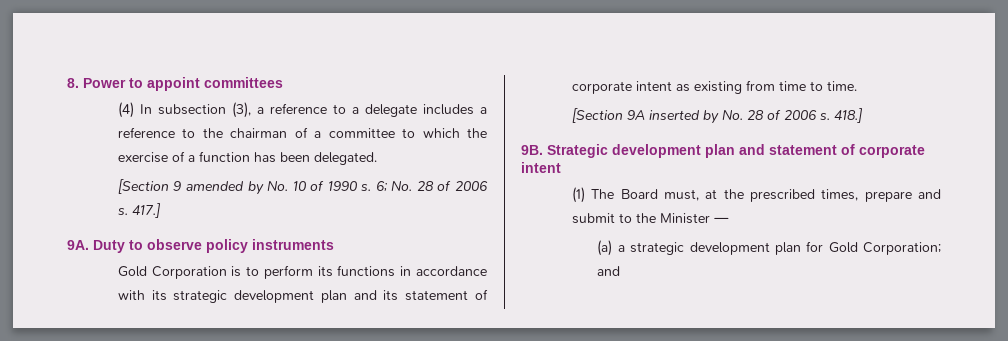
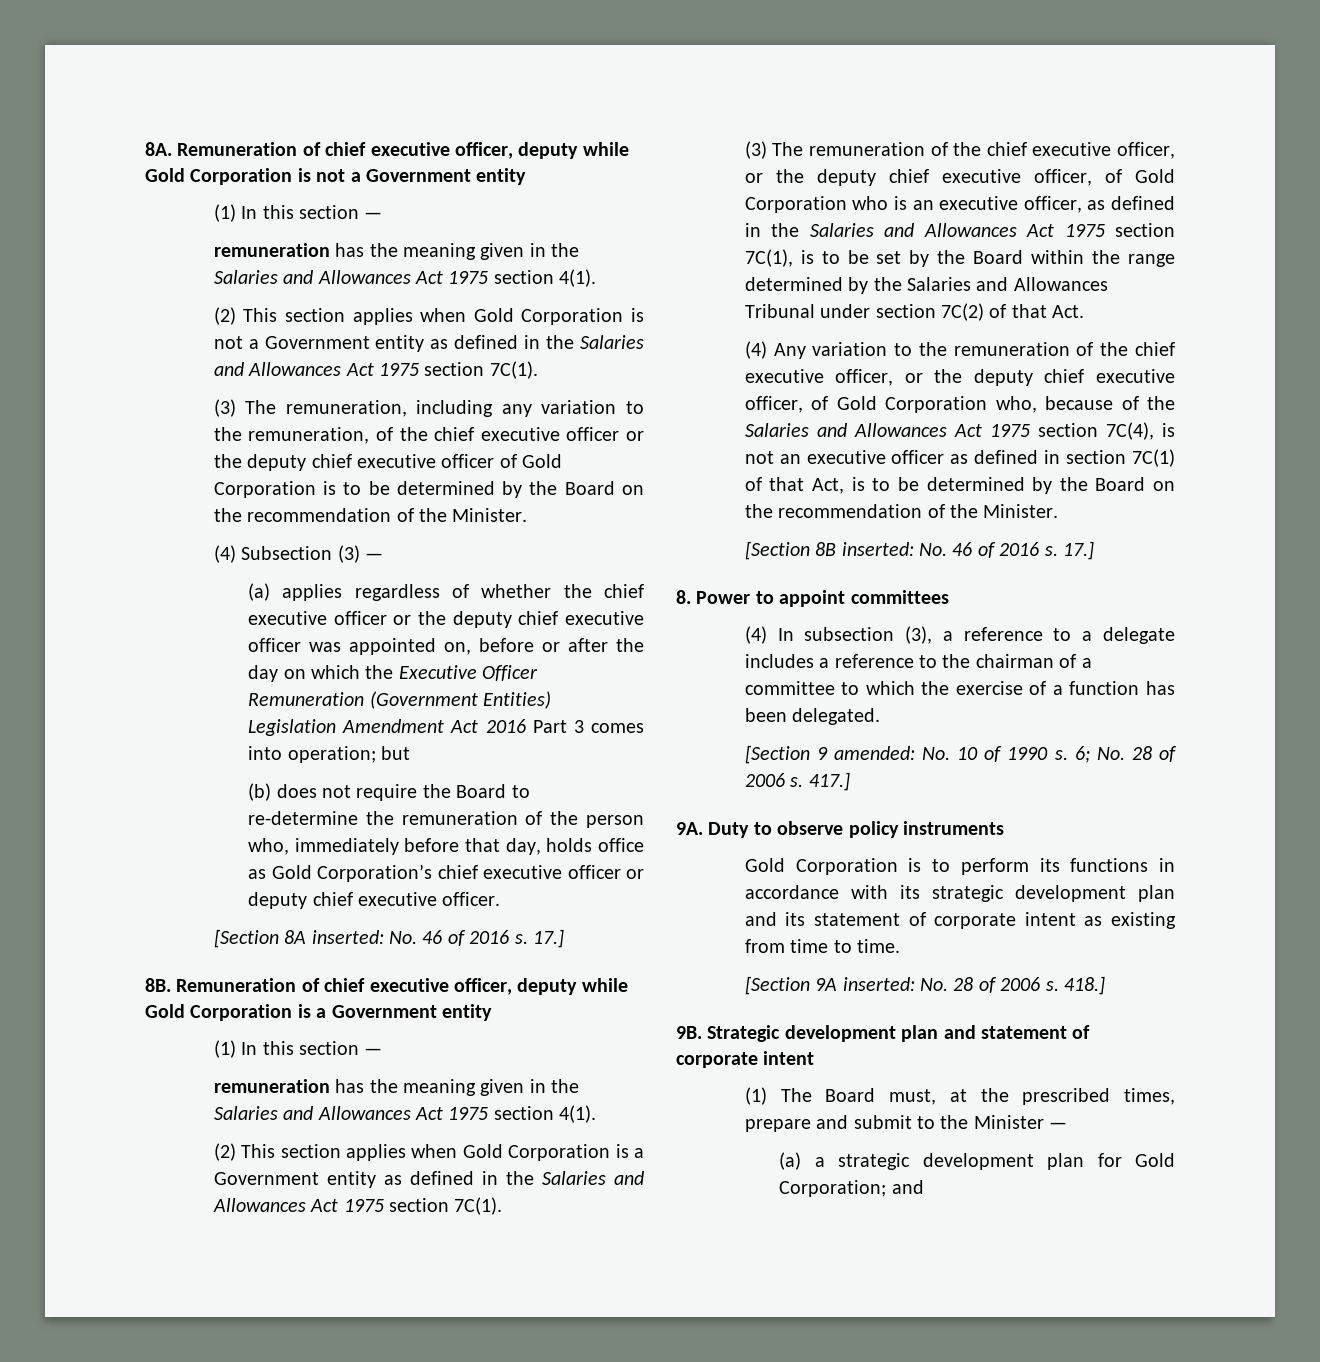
+ 8A. Remuneration of chief executive officer, deputy while Gold Corporation is not a Government entity
+ (1) In this section —
+ remuneration has the meaning given in the Salaries and Allowances Act 1975 section 4(1).
+ (2) This section applies when Gold Corporation is not a Government entity as defined in the Salaries and Allowances Act 1975 section 7C(1).
+ (3) The remuneration, including any variation to the remuneration, of the chief executive officer or the deputy chief executive officer of Gold Corporation is to be determined by the Board on the recommendation of the Minister.
+ (4) Subsection (3) —
+ (a) applies regardless of whether the chief executive officer or the deputy chief executive officer was appointed on, before or after the day on which the Executive Officer Remuneration (Government Entities) Legislation Amendment Act 2016 Part 3 comes into operation; but
+ (b) does not require the Board to re-determine the remuneration of the person who, immediately before that day, holds office as Gold Corporation’s chief executive officer or deputy chief executive officer.
+ [Section 8A inserted: No. 46 of 2016 s. 17.]
+ 8B. Remuneration of chief executive officer, deputy while Gold Corporation is a Government entity
+ (1) In this section —
+ remuneration has the meaning given in the Salaries and Allowances Act 1975 section 4(1).
+ (2) This section applies when Gold Corporation is a Government entity as defined in the Salaries and Allowances Act 1975 section 7C(1).
+ (3) The remuneration of the chief executive officer, or the deputy chief executive officer, of Gold Corporation who is an executive officer, as defined in the Salaries and Allowances Act 1975 section 7C(1), is to be set by the Board within the range determined by the Salaries and Allowances Tribunal under section 7C(2) of that Act.
+ (4) Any variation to the remuneration of the chief executive officer, or the deputy chief executive officer, of Gold Corporation who, because of the Salaries and Allowances Act 1975 section 7C(4), is not an executive officer as defined in section 7C(1) of that Act, is to be determined by the Board on the recommendation of the Minister.
+ [Section 8B inserted: No. 46 of 2016 s. 17.]
- [Section 9 amended by No. 10 of 1990 s.
+ [Section 9 amended: No. 10 of 1990 s.
- [Section 9A inserted by No. 28 of 2006 s.
+ [Section 9A inserted: No. 28 of 2006 s.

